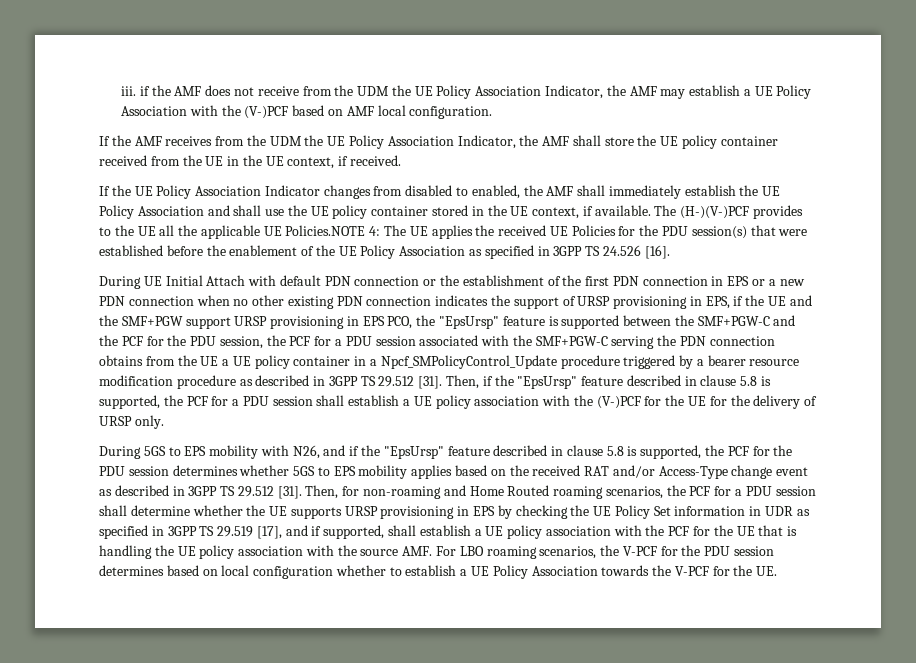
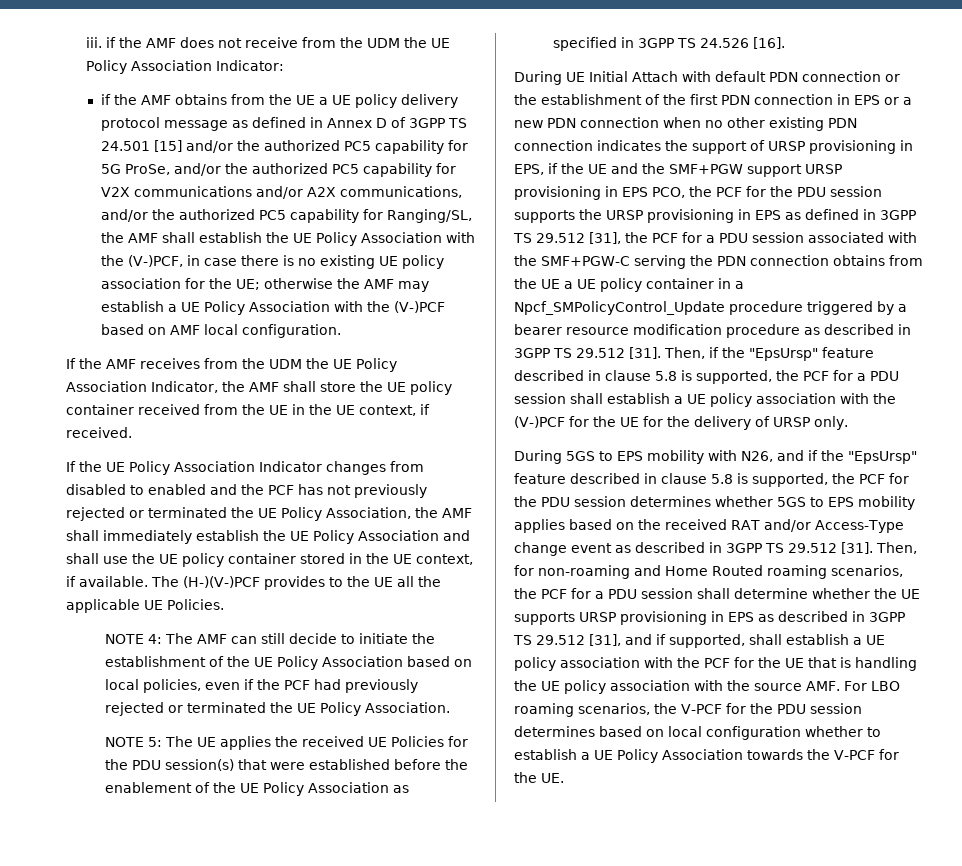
- iii. if the AMF does not receive from the UDM the UE Policy Association Indicator, the AMF may establish a UE Policy Association with the (V-)PCF based on AMF local configuration.
+ iii. if the AMF does not receive from the UDM the UE Policy Association Indicator:
+ if the AMF obtains from the UE a UE policy delivery protocol message as defined in Annex D of 3GPP TS 24.501 [15] and/or the authorized PC5 capability for 5G ProSe, and/or the authorized PC5 capability for V2X communications and/or A2X communications, and/or the authorized PC5 capability for Ranging/SL, the AMF shall establish the UE Policy Association with the (V-)PCF, in case there is no existing UE policy association for the UE; otherwise the AMF may establish a UE Policy Association with the (V-)PCF based on AMF local configuration.
- If the UE Policy Association Indicator changes from disabled to enabled, the AMF shall immediately establish the UE Policy Association and shall use the UE policy container stored in the UE context, if available.
+ If the UE Policy Association Indicator changes from disabled to enabled and the PCF has not previously rejected or terminated the UE Policy Association, the AMF shall immediately establish the UE Policy Association and shall use the UE policy container stored in the UE context, if available.
- The (H-)(V-)PCF provides to the UE all the applicable UE Policies.NOTE 4: The UE applies the received UE Policies for the PDU session(s) that were established before the enablement of the UE Policy Association as specified in 3GPP TS 24.526 [16].
+ The (H-)(V-)PCF provides to the UE all the applicable UE Policies.
+ NOTE 4: The AMF can still decide to initiate the establishment of the UE Policy Association based on local policies, even if the PCF had previously rejected or terminated the UE Policy Association.
+ NOTE 5: The UE applies the received UE Policies for the PDU session(s) that were established before the enablement of the UE Policy Association as specified in 3GPP TS 24.526 [16].
- During UE Initial Attach with default PDN connection or the establishment of the first PDN connection in EPS or a new PDN connection when no other existing PDN connection indicates the support of URSP provisioning in EPS, if the UE and the SMF+PGW support URSP provisioning in EPS PCO, the "EpsUrsp" feature is supported between the SMF+PGW-C and the PCF for the PDU session, the PCF for a PDU session associated with the SMF+PGW-C serving the PDN connection obtains from the UE a UE policy container in a Npcf_SMPolicyControl_Update procedure triggered by a bearer resource modification procedure as described in 3GPP TS 29.512 [31].
+ During UE Initial Attach with default PDN connection or the establishment of the first PDN connection in EPS or a new PDN connection when no other existing PDN connection indicates the support of URSP provisioning in EPS, if the UE and the SMF+PGW support URSP provisioning in EPS PCO, the PCF for the PDU session supports the URSP provisioning in EPS as defined in 3GPP TS 29.512 [31], the PCF for a PDU session associated with the SMF+PGW-C serving the PDN connection obtains from the UE a UE policy container in a Npcf_SMPolicyControl_Update procedure triggered by a bearer resource modification procedure as described in 3GPP TS 29.512 [31].
- Then, for non-roaming and Home Routed roaming scenarios, the PCF for a PDU session shall determine whether the UE supports URSP provisioning in EPS by checking the UE Policy Set information in UDR as specified in 3GPP TS 29.519 [17], and if supported, shall establish a UE policy association with the PCF for the UE that is handling the UE policy association with the source AMF. For LBO roaming scenarios, the V-PCF for the PDU session determines based on local configuration whether to establish a UE Policy Association towards the V-PCF for the UE.
+ Then, for non-roaming and Home Routed roaming scenarios, the PCF for a PDU session shall determine whether the UE supports URSP provisioning in EPS as described in 3GPP TS 29.512 [31], and if supported, shall establish a UE policy association with the PCF for the UE that is handling the UE policy association with the source AMF. For LBO roaming scenarios, the V-PCF for the PDU session determines based on local configuration whether to establish a UE Policy Association towards the V-PCF for the UE.

